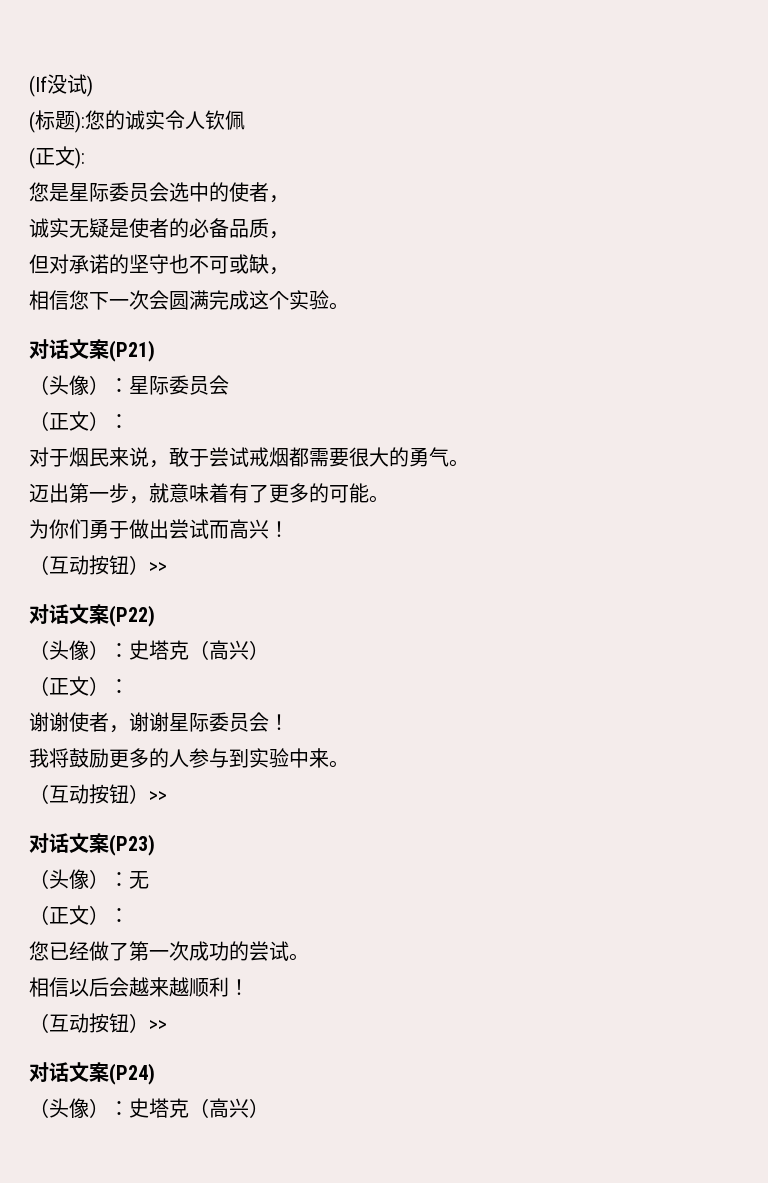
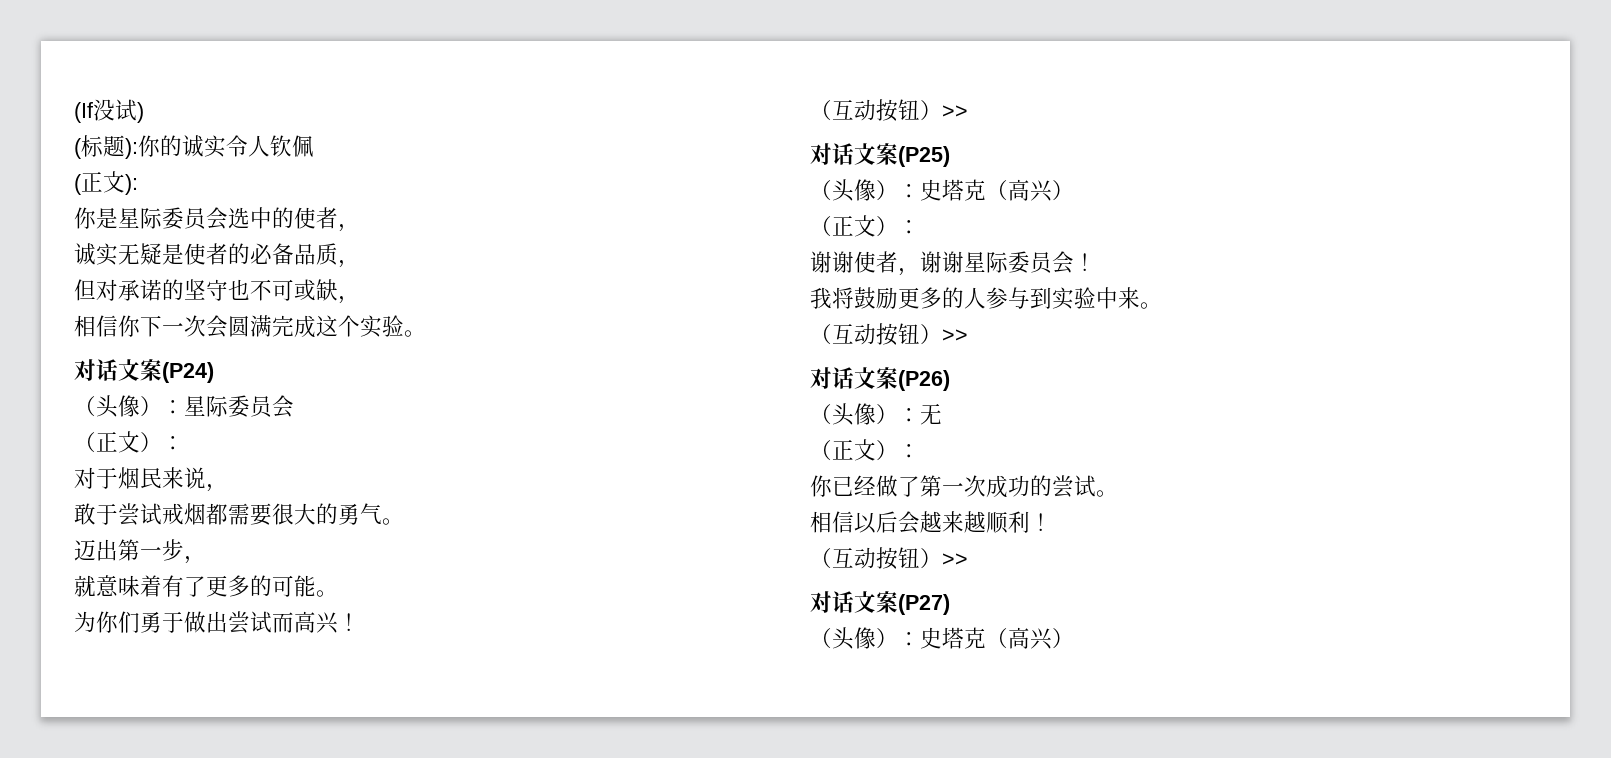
- (标题):您的诚实令人钦佩
+ (标题):你的诚实令人钦佩
- 您是星际委员会选中的使者，
+ 你是星际委员会选中的使者，
- 相信您下一次会圆满完成这个实验。
+ 相信你下一次会圆满完成这个实验。
- 对话文案(P21)
+ 对话文案(P24)
- 对于烟民来说，敢于尝试戒烟都需要很大的勇气。
+ 对于烟民来说，
+ 敢于尝试戒烟都需要很大的勇气。
- 迈出第一步，就意味着有了更多的可能。
+ 迈出第一步，
+ 就意味着有了更多的可能。
- 对话文案(P22)
+ 对话文案(P25)
- 对话文案(P23)
+ 对话文案(P26)
- 您已经做了第一次成功的尝试。
+ 你已经做了第一次成功的尝试。
- 对话文案(P24)
+ 对话文案(P27)

